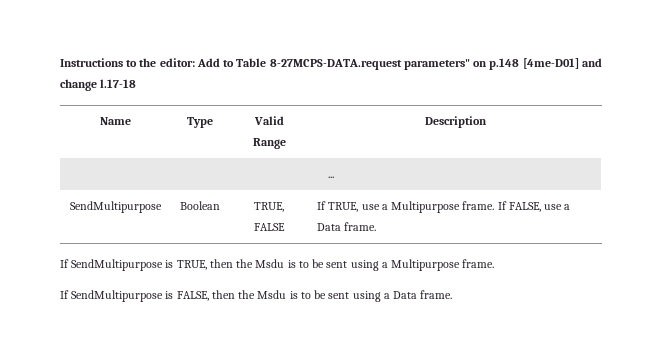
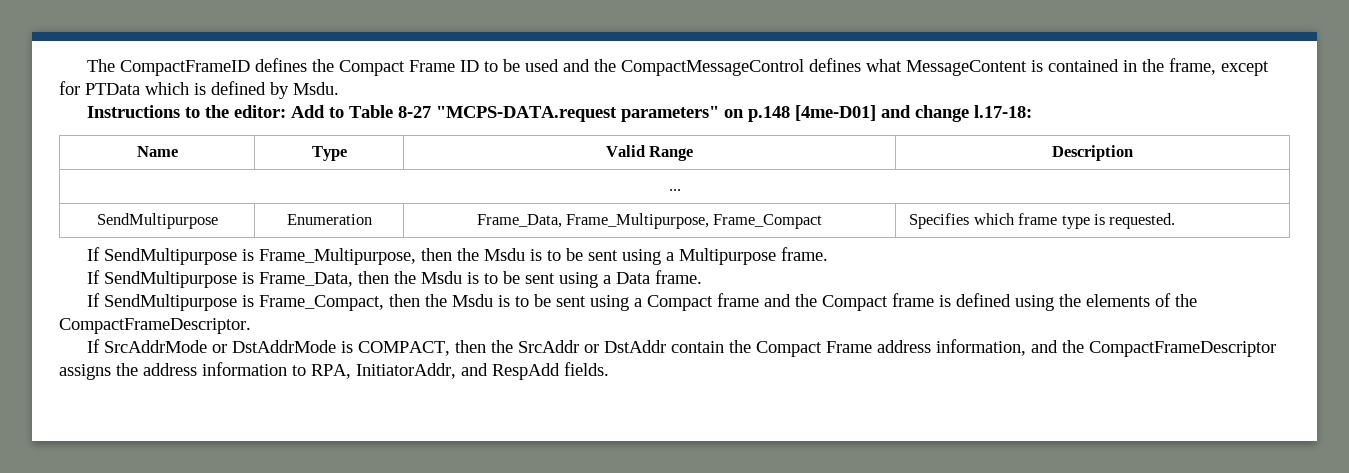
+ The CompactFrameID defines the Compact Frame ID to be used and the CompactMessageControl defines what MessageContent is contained in the frame, except for PTData which is defined by Msdu.
- Instructions to the editor: Add to Table 8-27MCPS-DATA.request parameters" on p.148 [4me-D01] and change l.17-18
+ Instructions to the editor: Add to Table 8-27 "MCPS-DATA.request parameters" on p.148 [4me-D01] and change l.17-18:
- SendMultipurpose | Boolean | TRUE, FALSE | If TRUE, use a Multipurpose frame. If FALSE, use a Data frame.
- If SendMultipurpose is TRUE, then the Msdu is to be sent using a Multipurpose frame.
+ SendMultipurpose | Enumeration | Frame_Data, Frame_Multipurpose, Frame_Compact | Specifies which frame type is requested.
+ If SendMultipurpose is Frame_Multipurpose, then the Msdu is to be sent using a Multipurpose frame.
- If SendMultipurpose is FALSE, then the Msdu is to be sent using a Data frame.
+ If SendMultipurpose is Frame_Data, then the Msdu is to be sent using a Data frame.
+ If SendMultipurpose is Frame_Compact, then the Msdu is to be sent using a Compact frame and the Compact frame is defined using the elements of the CompactFrameDescriptor.
+ If SrcAddrMode or DstAddrMode is COMPACT, then the SrcAddr or DstAddr contain the Compact Frame address information, and the CompactFrameDescriptor assigns the address information to RPA, InitiatorAddr, and RespAdd fields.

